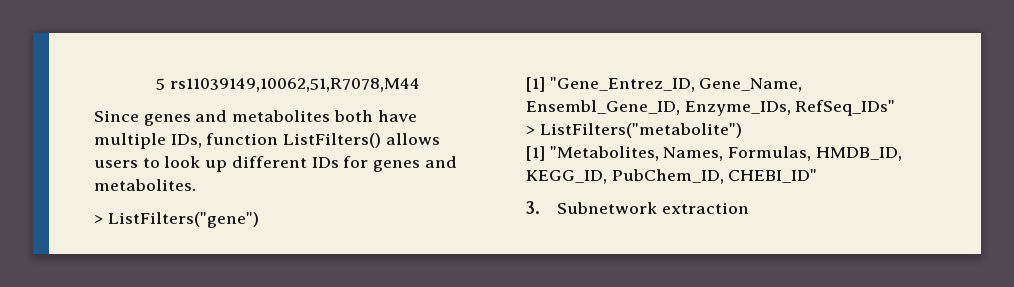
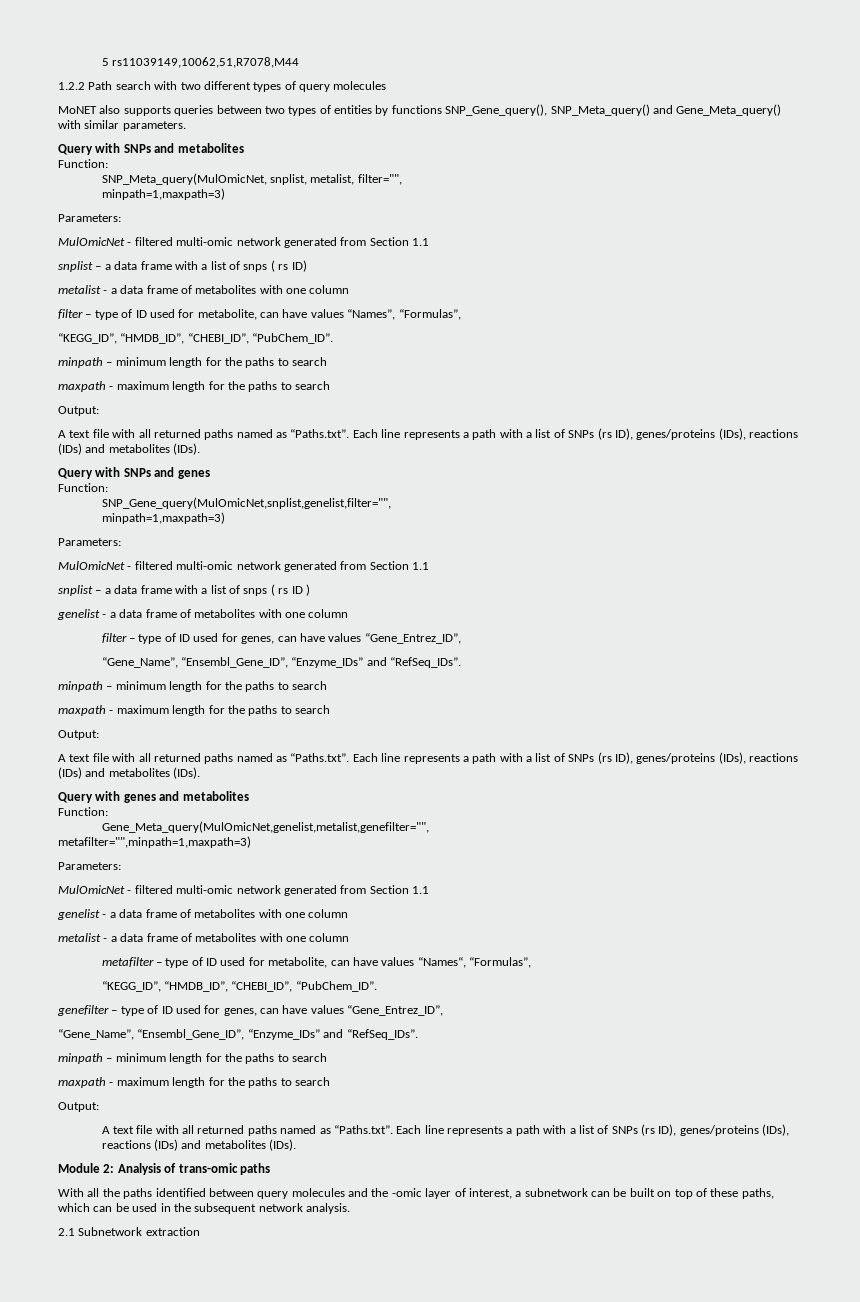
- Since genes and metabolites both have multiple IDs, function ListFilters() allows users to look up different IDs for genes and metabolites.
- > ListFilters("gene")
- [1] "Gene_Entrez_ID, Gene_Name, Ensembl_Gene_ID, Enzyme_IDs, RefSeq_IDs"
- > ListFilters("metabolite")
- [1] "Metabolites, Names, Formulas, HMDB_ID, KEGG_ID, PubChem_ID, CHEBI_ID"
- 3. Subnetwork extraction
+ 1.2.2 Path search with two different types of query molecules
+ MoNET also supports queries between two types of entities by functions SNP_Gene_query(), SNP_Meta_query() and Gene_Meta_query() with similar parameters.
+ Query with SNPs and metabolites
+ Function:
+ SNP_Meta_query(MulOmicNet, snplist, metalist, filter="",
+ minpath=1,maxpath=3)
+ Parameters:
+ MulOmicNet - filtered multi-omic network generated from Section 1.1
+ snplist – a data frame with a list of snps ( rs ID)
+ metalist - a data frame of metabolites with one column
+ filter – type of ID used for metabolite, can have values “Names”, “Formulas”,
+ “KEGG_ID”, “HMDB_ID”, “CHEBI_ID”, “PubChem_ID”.
+ minpath – minimum length for the paths to search
+ maxpath - maximum length for the paths to search
+ Output:
+ A text file with all returned paths named as “Paths.txt”. Each line represents a path with a list of SNPs (rs ID), genes/proteins (IDs), reactions (IDs) and metabolites (IDs).
+ Query with SNPs and genes
+ Function:
+ SNP_Gene_query(MulOmicNet,snplist,genelist,filter="",
+ minpath=1,maxpath=3)
+ Parameters:
+ MulOmicNet - filtered multi-omic network generated from Section 1.1
+ snplist – a data frame with a list of snps ( rs ID )
+ genelist - a data frame of metabolites with one column
+ filter – type of ID used for genes, can have values “Gene_Entrez_ID”,
+ “Gene_Name”, “Ensembl_Gene_ID”, “Enzyme_IDs” and “RefSeq_IDs”.
+ minpath – minimum length for the paths to search
+ maxpath - maximum length for the paths to search
+ Output:
+ A text file with all returned paths named as “Paths.txt”. Each line represents a path with a list of SNPs (rs ID), genes/proteins (IDs), reactions (IDs) and metabolites (IDs).
+ Query with genes and metabolites
+ Function:
+ Gene_Meta_query(MulOmicNet,genelist,metalist,genefilter="",
+ metafilter="",minpath=1,maxpath=3)
+ Parameters:
+ MulOmicNet - filtered multi-omic network generated from Section 1.1
+ genelist - a data frame of metabolites with one column
+ metalist - a data frame of metabolites with one column
+ metafilter – type of ID used for metabolite, can have values “Names“, “Formulas”,
+ “KEGG_ID”, “HMDB_ID”, “CHEBI_ID”, “PubChem_ID”.
+ genefilter – type of ID used for genes, can have values “Gene_Entrez_ID”,
+ “Gene_Name”, “Ensembl_Gene_ID”, “Enzyme_IDs” and “RefSeq_IDs”.
+ minpath – minimum length for the paths to search
+ maxpath - maximum length for the paths to search
+ Output:
+ A text file with all returned paths named as “Paths.txt”. Each line represents a path with a list of SNPs (rs ID), genes/proteins (IDs), reactions (IDs) and metabolites (IDs).
+ Module 2: Analysis of trans-omic paths
+ With all the paths identified between query molecules and the -omic layer of interest, a subnetwork can be built on top of these paths, which can be used in the subsequent network analysis.
+ 2.1 Subnetwork extraction

